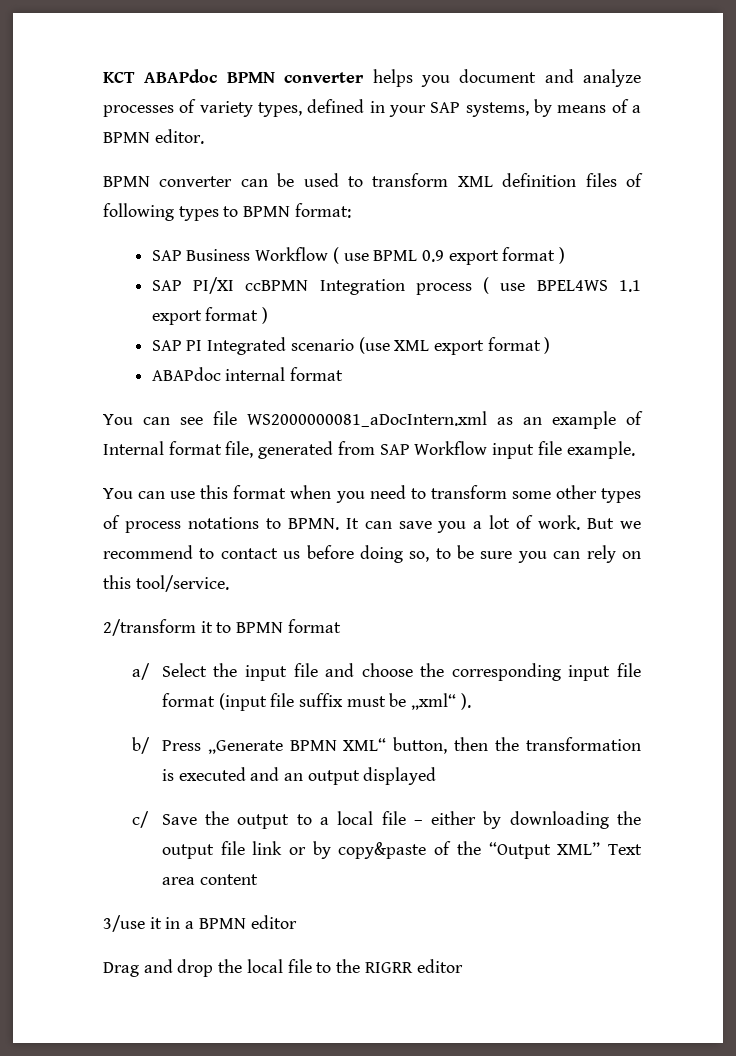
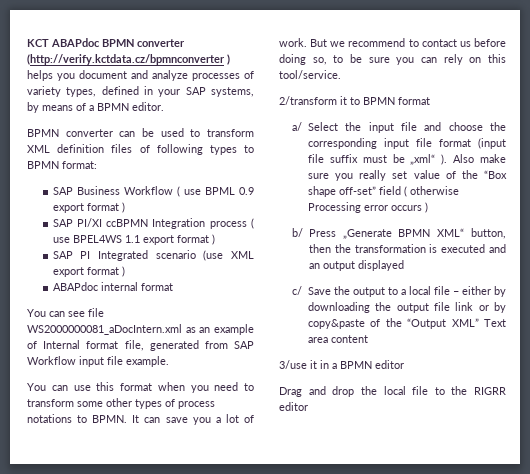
- KCT ABAPdoc BPMN converter helps you document and analyze processes of variety types, defined in your SAP systems, by means of a BPMN editor.
+ KCT ABAPdoc BPMN converter (http://verify.kctdata.cz/bpmnconverter ) helps you document and analyze processes of variety types, defined in your SAP systems, by means of a BPMN editor.
+ Also make sure you really set value of the “Box shape off-set” field ( otherwise Processing error occurs )

